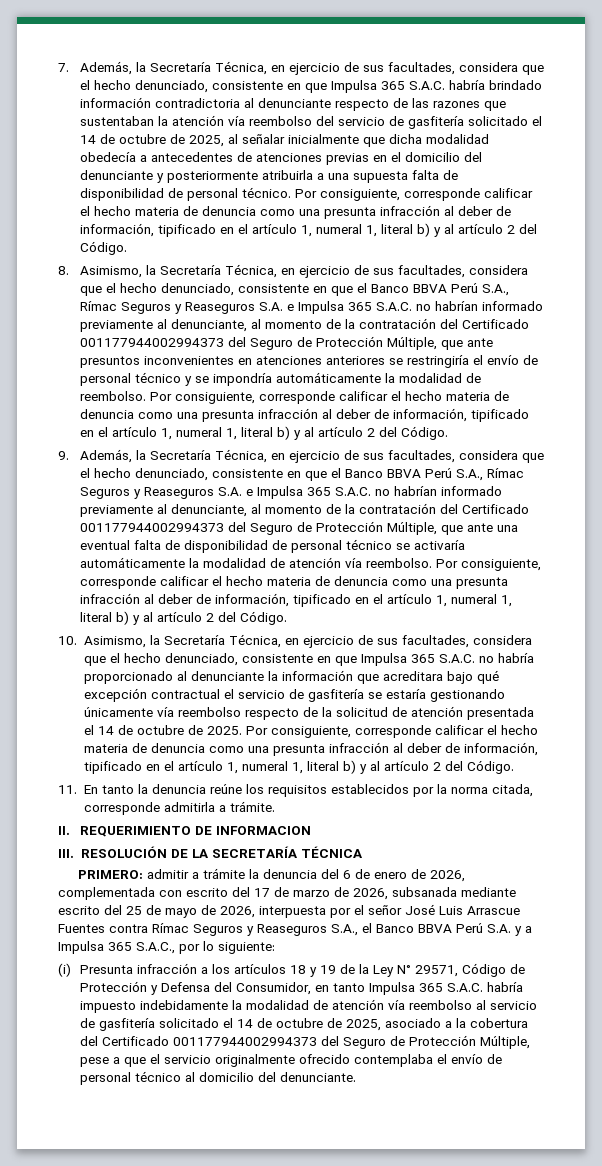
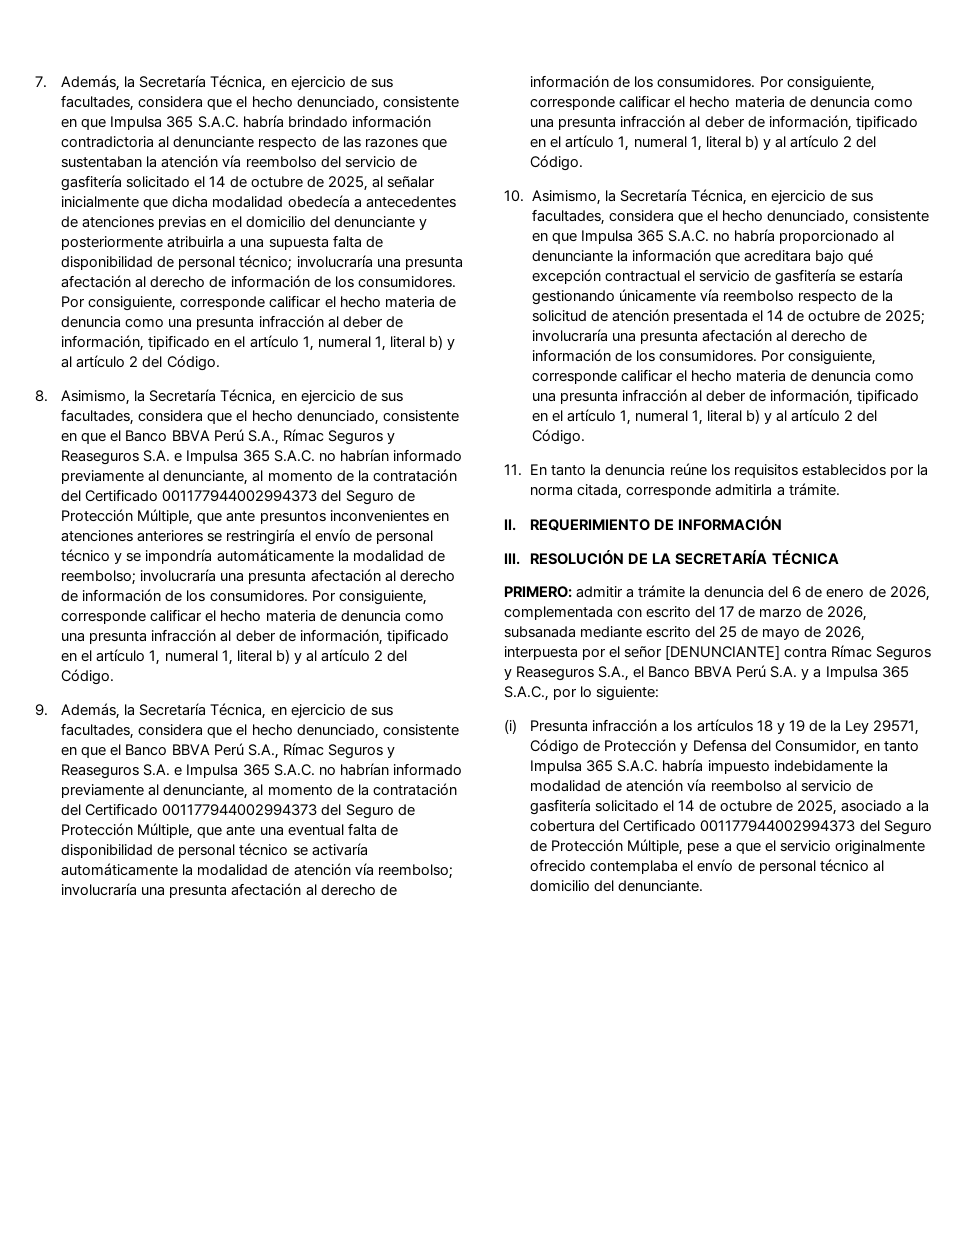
- 7. Además, la Secretaría Técnica, en ejercicio de sus facultades, considera que el hecho denunciado, consistente en que Impulsa 365 S.A.C. habría brindado información contradictoria al denunciante respecto de las razones que sustentaban la atención vía reembolso del servicio de gasfitería solicitado el 14 de octubre de 2025, al señalar inicialmente que dicha modalidad obedecía a antecedentes de atenciones previas en el domicilio del denunciante y posteriormente atribuirla a una supuesta falta de disponibilidad de personal técnico.
+ 7. Además, la Secretaría Técnica, en ejercicio de sus facultades, considera que el hecho denunciado, consistente en que Impulsa 365 S.A.C. habría brindado información contradictoria al denunciante respecto de las razones que sustentaban la atención vía reembolso del servicio de gasfitería solicitado el 14 de octubre de 2025, al señalar inicialmente que dicha modalidad obedecía a antecedentes de atenciones previas en el domicilio del denunciante y posteriormente atribuirla a una supuesta falta de disponibilidad de personal técnico; involucraría una presunta afectación al derecho de información de los consumidores.
- 8. Asimismo, la Secretaría Técnica, en ejercicio de sus facultades, considera que el hecho denunciado, consistente en que el Banco BBVA Perú S.A., Rímac Seguros y Reaseguros S.A. e Impulsa 365 S.A.C. no habrían informado previamente al denunciante, al momento de la contratación del Certificado 001177944002994373 del Seguro de Protección Múltiple, que ante presuntos inconvenientes en atenciones anteriores se restringiría el envío de personal técnico y se impondría automáticamente la modalidad de reembolso.
+ 8. Asimismo, la Secretaría Técnica, en ejercicio de sus facultades, considera que el hecho denunciado, consistente en que el Banco BBVA Perú S.A., Rímac Seguros y Reaseguros S.A. e Impulsa 365 S.A.C. no habrían informado previamente al denunciante, al momento de la contratación del Certificado 001177944002994373 del Seguro de Protección Múltiple, que ante presuntos inconvenientes en atenciones anteriores se restringiría el envío de personal técnico y se impondría automáticamente la modalidad de reembolso; involucraría una presunta afectación al derecho de información de los consumidores.
- 9. Además, la Secretaría Técnica, en ejercicio de sus facultades, considera que el hecho denunciado, consistente en que el Banco BBVA Perú S.A., Rímac Seguros y Reaseguros S.A. e Impulsa 365 S.A.C. no habrían informado previamente al denunciante, al momento de la contratación del Certificado 001177944002994373 del Seguro de Protección Múltiple, que ante una eventual falta de disponibilidad de personal técnico se activaría automáticamente la modalidad de atención vía reembolso.
+ 9. Además, la Secretaría Técnica, en ejercicio de sus facultades, considera que el hecho denunciado, consistente en que el Banco BBVA Perú S.A., Rímac Seguros y Reaseguros S.A. e Impulsa 365 S.A.C. no habrían informado previamente al denunciante, al momento de la contratación del Certificado 001177944002994373 del Seguro de Protección Múltiple, que ante una eventual falta de disponibilidad de personal técnico se activaría automáticamente la modalidad de atención vía reembolso; involucraría una presunta afectación al derecho de información de los consumidores.
- 10. Asimismo, la Secretaría Técnica, en ejercicio de sus facultades, considera que el hecho denunciado, consistente en que Impulsa 365 S.A.C. no habría proporcionado al denunciante la información que acreditara bajo qué excepción contractual el servicio de gasfitería se estaría gestionando únicamente vía reembolso respecto de la solicitud de atención presentada el 14 de octubre de 2025.
+ 10. Asimismo, la Secretaría Técnica, en ejercicio de sus facultades, considera que el hecho denunciado, consistente en que Impulsa 365 S.A.C. no habría proporcionado al denunciante la información que acreditara bajo qué excepción contractual el servicio de gasfitería se estaría gestionando únicamente vía reembolso respecto de la solicitud de atención presentada el 14 de octubre de 2025; involucraría una presunta afectación al derecho de información de los consumidores.
- II. REQUERIMIENTO DE INFORMACION
+ II. REQUERIMIENTO DE INFORMACIÓN
- PRIMERO: admitir a trámite la denuncia del 6 de enero de 2026, complementada con escrito del 17 de marzo de 2026, subsanada mediante escrito del 25 de mayo de 2026, interpuesta por el señor José Luis Arrascue Fuentes contra Rímac Seguros y Reaseguros S.A., el Banco BBVA Perú S.A. y a Impulsa 365 S.A.C., por lo siguiente:
+ PRIMERO: admitir a trámite la denuncia del 6 de enero de 2026, complementada con escrito del 17 de marzo de 2026, subsanada mediante escrito del 25 de mayo de 2026, interpuesta por el señor [DENUNCIANTE] contra Rímac Seguros y Reaseguros S.A., el Banco BBVA Perú S.A. y a Impulsa 365 S.A.C., por lo siguiente:
- (i) Presunta infracción a los artículos 18 y 19 de la Ley N° 29571, Código de Protección y Defensa del Consumidor, en tanto Impulsa 365 S.A.C. habría impuesto indebidamente la modalidad de atención vía reembolso al servicio de gasfitería solicitado el 14 de octubre de 2025, asociado a la cobertura del Certificado 001177944002994373 del Seguro de Protección Múltiple, pese a que el servicio originalmente ofrecido contemplaba el envío de personal técnico al domicilio del denunciante.
+ (i) Presunta infracción a los artículos 18 y 19 de la Ley 29571, Código de Protección y Defensa del Consumidor, en tanto Impulsa 365 S.A.C. habría impuesto indebidamente la modalidad de atención vía reembolso al servicio de gasfitería solicitado el 14 de octubre de 2025, asociado a la cobertura del Certificado 001177944002994373 del Seguro de Protección Múltiple, pese a que el servicio originalmente ofrecido contemplaba el envío de personal técnico al domicilio del denunciante.

